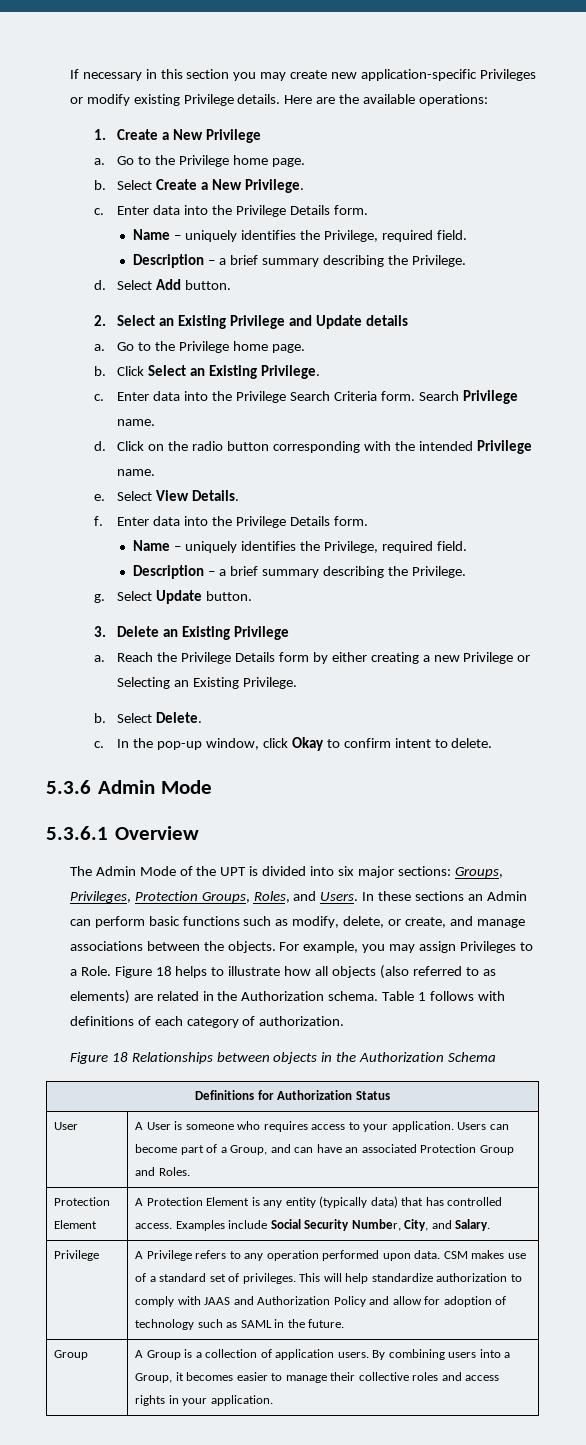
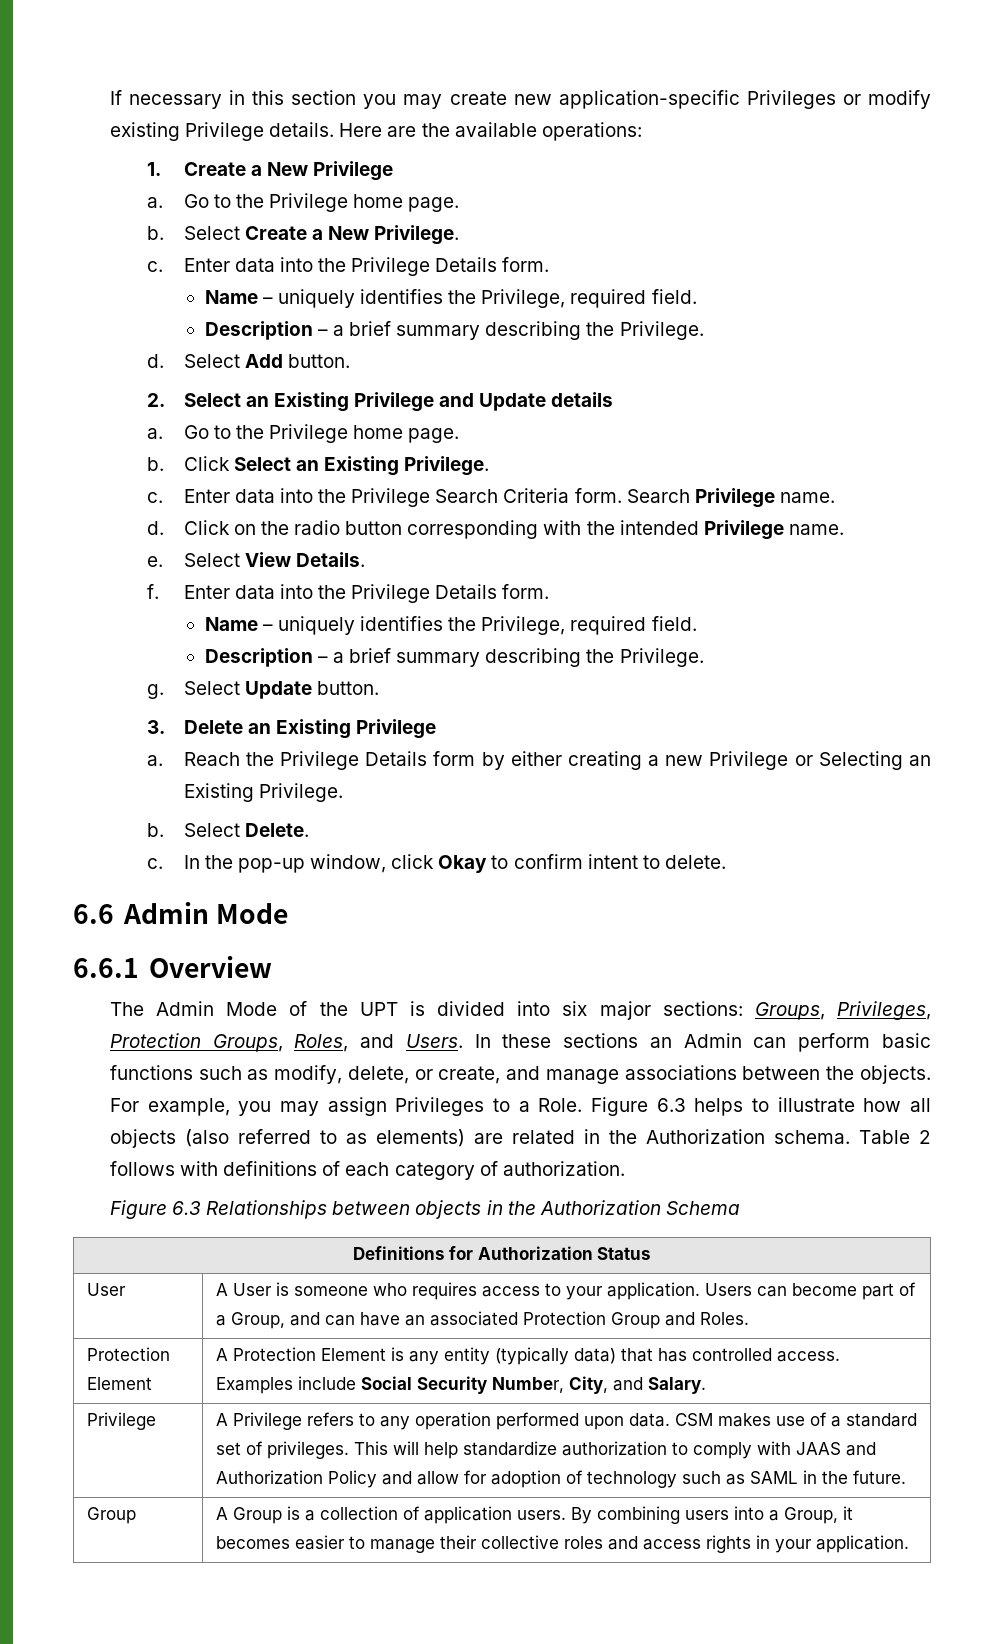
- 5.3.6 Admin Mode
+ 6.6 Admin Mode
- 5.3.6.1 Overview
+ 6.6.1 Overview
- Figure 18 helps to illustrate how all objects (also referred to as elements) are related in the Authorization schema.
+ Figure 6.3 helps to illustrate how all objects (also referred to as elements) are related in the Authorization schema.
- Table 1 follows with definitions of each category of authorization.
+ Table 2 follows with definitions of each category of authorization.
- Figure 18 Relationships between objects in the Authorization Schema
+ Figure 6.3 Relationships between objects in the Authorization Schema

